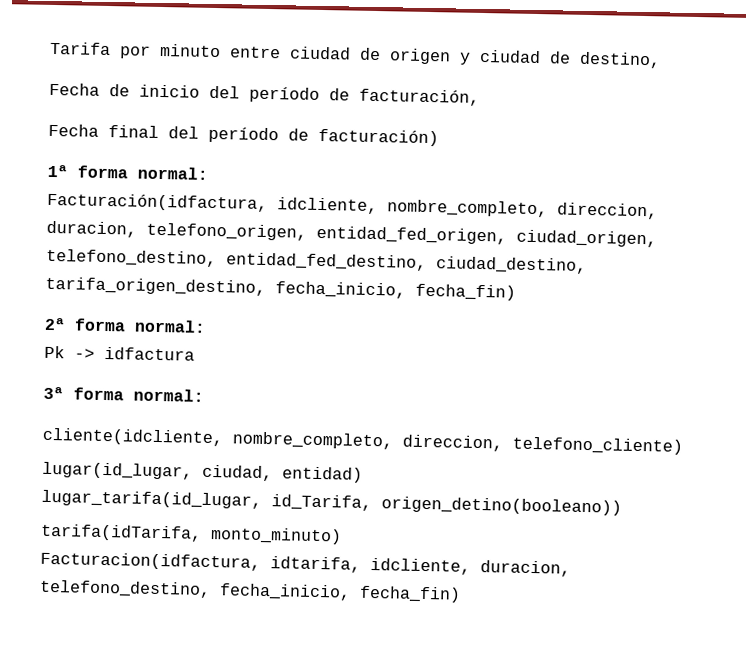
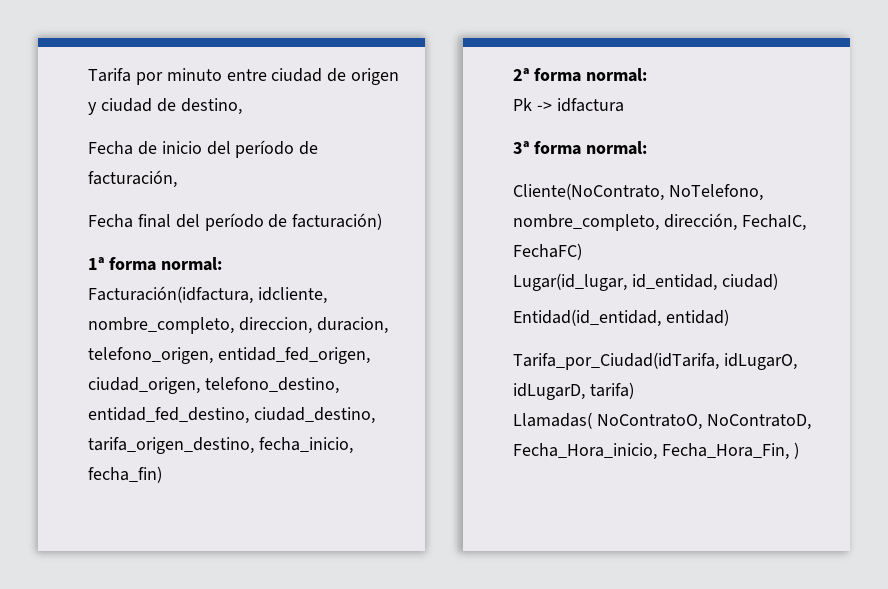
- cliente(idcliente, nombre_completo, direccion, telefono_cliente)
- lugar(id_lugar, ciudad, entidad)
- lugar_tarifa(id_lugar, id_Tarifa, origen_detino(booleano))
- tarifa(idTarifa, monto_minuto)
- Facturacion(idfactura, idtarifa, idcliente, duracion, telefono_destino, fecha_inicio, fecha_fin)
+ Cliente(NoContrato, NoTelefono, nombre_completo, dirección, FechaIC, FechaFC)
+ Lugar(id_lugar, id_entidad, ciudad)
+ Entidad(id_entidad, entidad)
+ Tarifa_por_Ciudad(idTarifa, idLugarO, idLugarD, tarifa)
+ Llamadas( NoContratoO, NoContratoD, Fecha_Hora_inicio, Fecha_Hora_Fin, )

